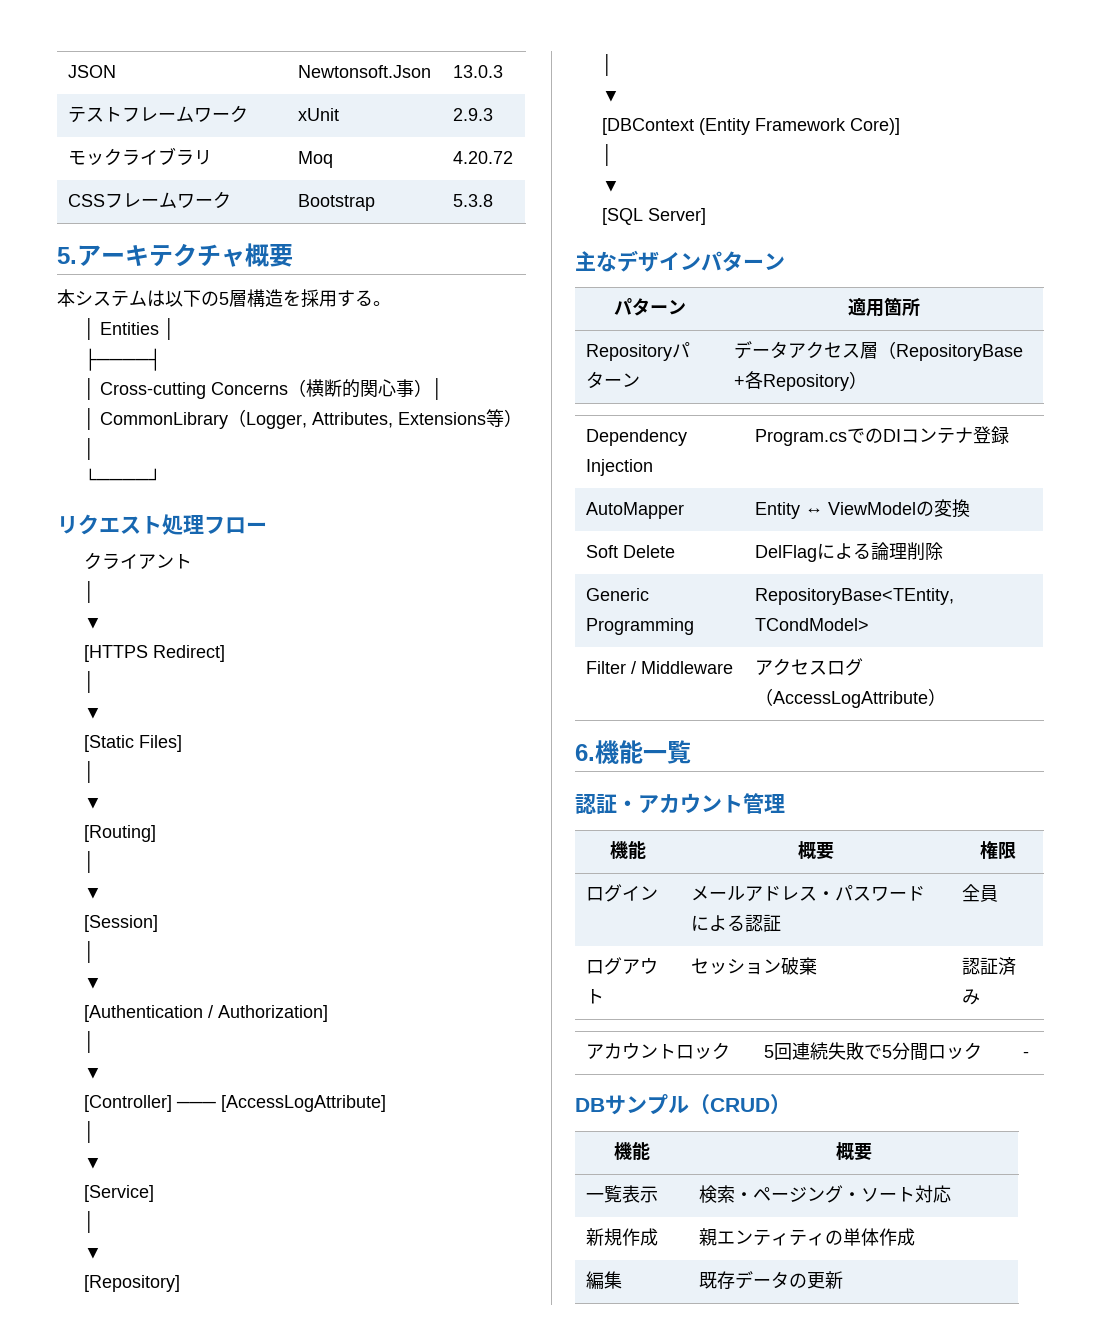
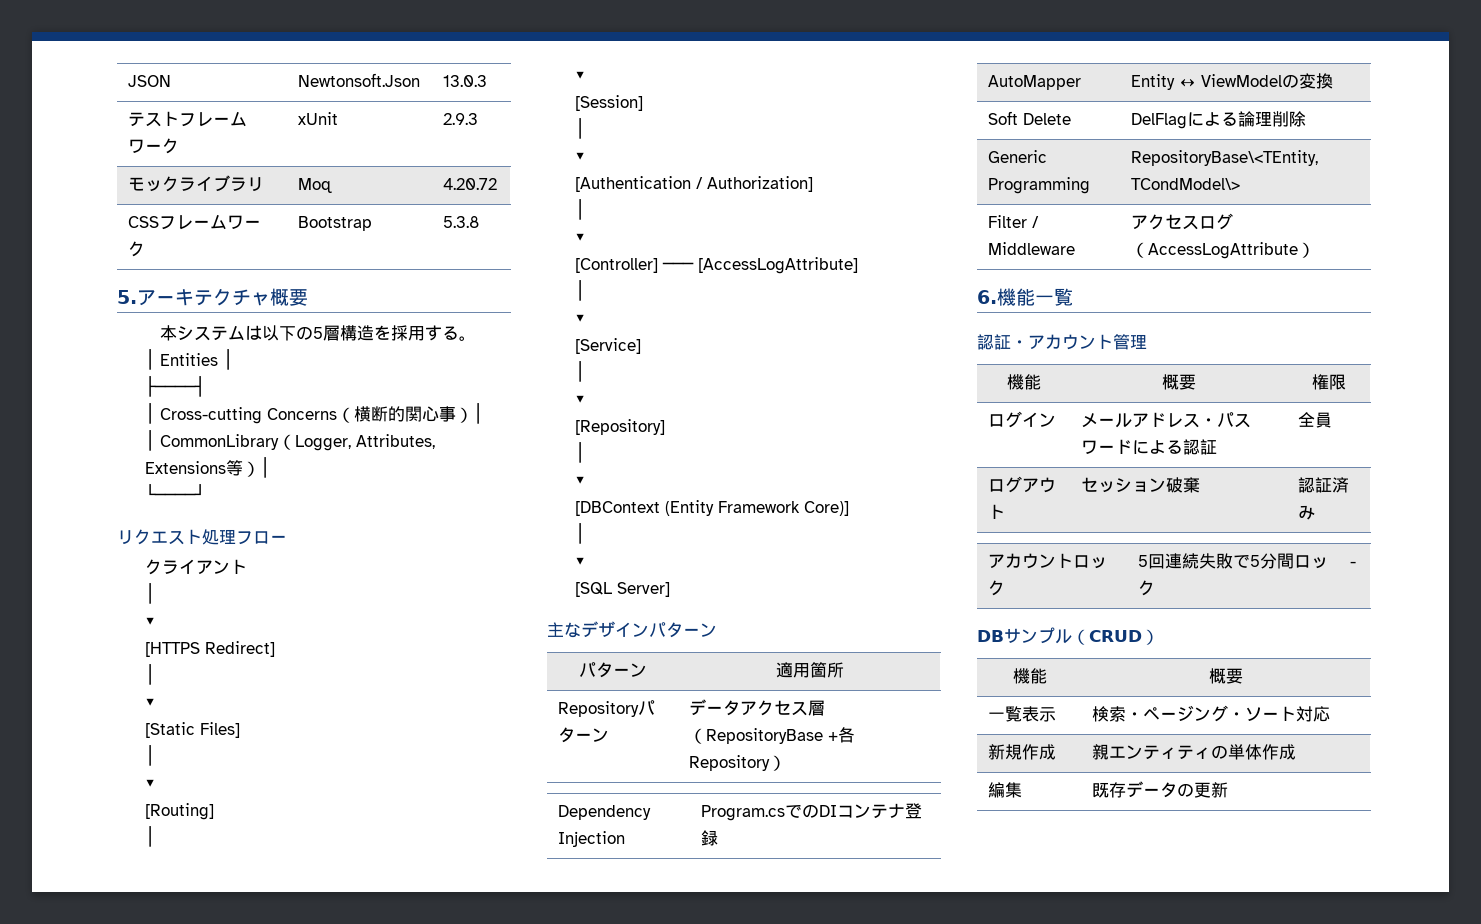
- Generic Programming | RepositoryBase<TEntity, TCondModel>
+ Generic Programming | RepositoryBase\<TEntity, TCondModel\>

